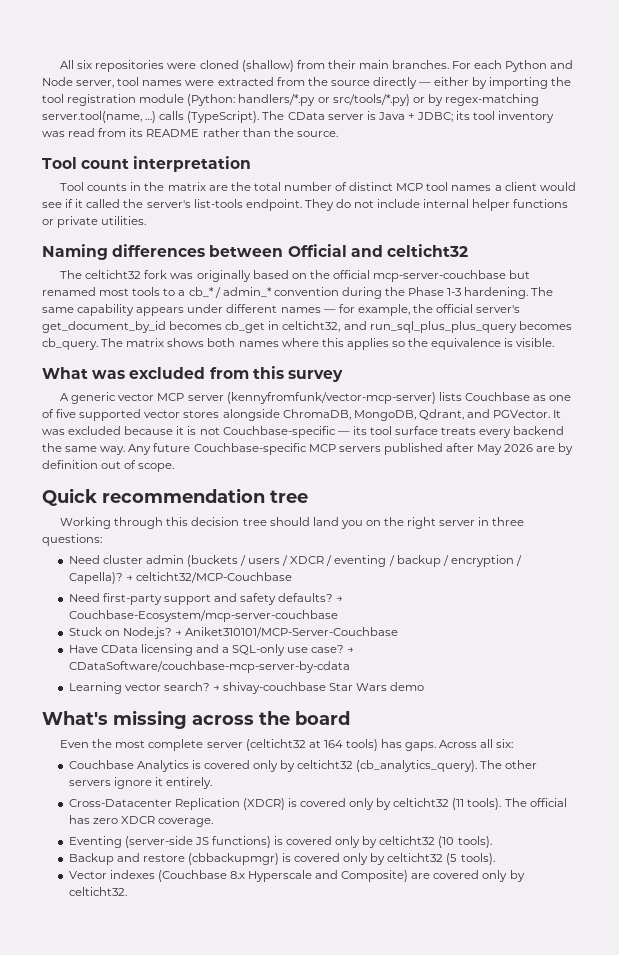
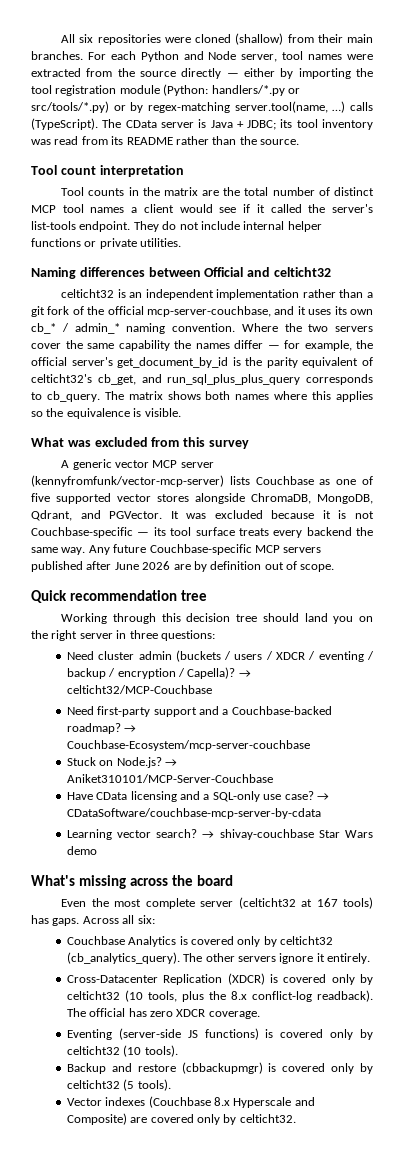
- The celticht32 fork was originally based on the official mcp-server-couchbase but renamed most tools to a cb_* / admin_* convention during the Phase 1-3 hardening. The same capability appears under different names — for example, the official server's get_document_by_id becomes cb_get in celticht32, and run_sql_plus_plus_query becomes cb_query.
+ celticht32 is an independent implementation rather than a git fork of the official mcp-server-couchbase, and it uses its own cb_* / admin_* naming convention. Where the two servers cover the same capability the names differ — for example, the official server's get_document_by_id is the parity equivalent of celticht32's cb_get, and run_sql_plus_plus_query corresponds to cb_query.
- Any future Couchbase-specific MCP servers published after May 2026 are by definition out of scope.
+ Any future Couchbase-specific MCP servers published after June 2026 are by definition out of scope.
- Need first-party support and safety defaults?
+ Need first-party support and a Couchbase-backed roadmap?
- Even the most complete server (celticht32 at 164 tools) has gaps.
+ Even the most complete server (celticht32 at 167 tools) has gaps.
- Cross-Datacenter Replication (XDCR) is covered only by celticht32 (11 tools).
+ Cross-Datacenter Replication (XDCR) is covered only by celticht32 (10 tools, plus the 8.x conflict-log readback).

